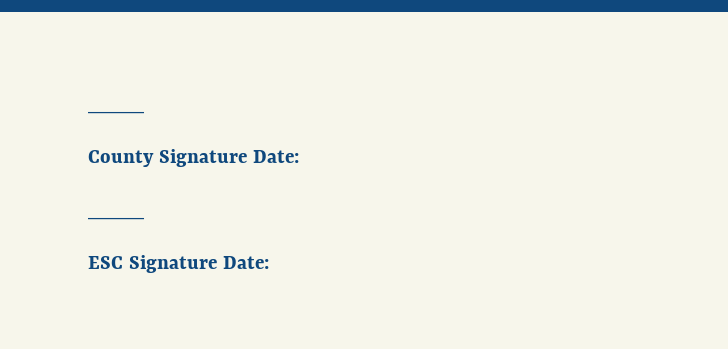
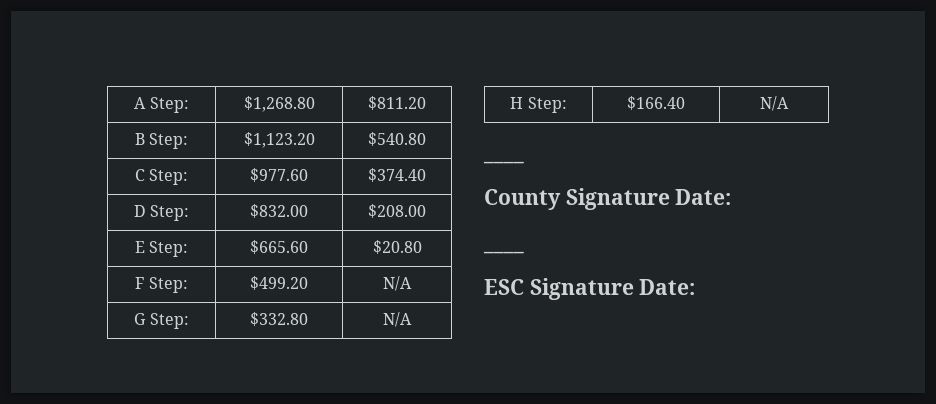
+ A Step: | $1,268.80 | $811.20
+ B Step: | $1,123.20 | $540.80
+ C Step: | $977.60 | $374.40
+ D Step: | $832.00 | $208.00
+ E Step: | $665.60 | $20.80
+ F Step: | $499.20 | N/A
+ G Step: | $332.80 | N/A
+ H Step: | $166.40 | N/A

